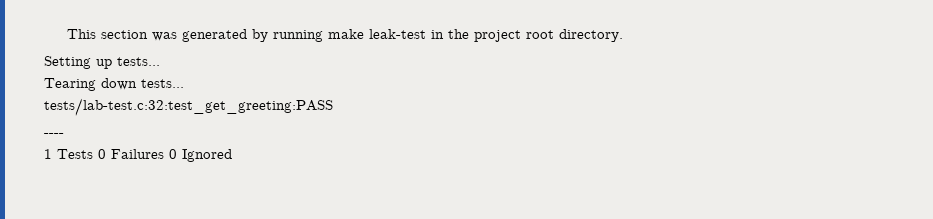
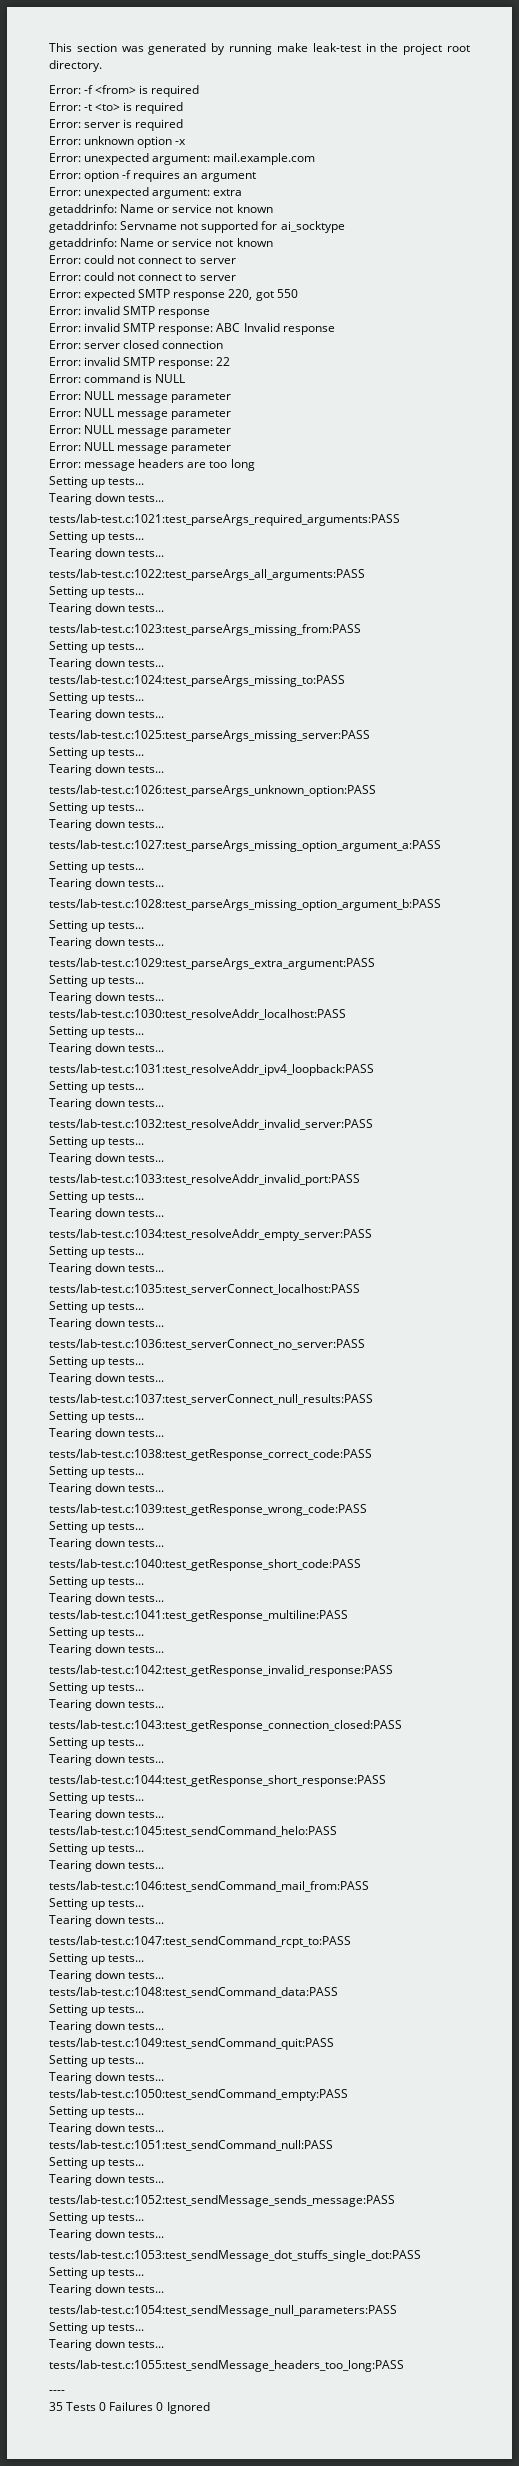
+ Error: -f <from> is required
+ Error: -t <to> is required
+ Error: server is required
+ Error: unknown option -x
+ Error: unexpected argument: mail.example.com
+ Error: option -f requires an argument
+ Error: unexpected argument: extra
+ getaddrinfo: Name or service not known
+ getaddrinfo: Servname not supported for ai_socktype
+ getaddrinfo: Name or service not known
+ Error: could not connect to server
+ Error: could not connect to server
+ Error: expected SMTP response 220, got 550
+ Error: invalid SMTP response
+ Error: invalid SMTP response: ABC Invalid response
+ Error: server closed connection
+ Error: invalid SMTP response: 22
+ Error: command is NULL
+ Error: NULL message parameter
+ Error: NULL message parameter
+ Error: NULL message parameter
+ Error: NULL message parameter
+ Error: message headers are too long
  Setting up tests...
  Tearing down tests...
- tests/lab-test.c:32:test_get_greeting:PASS
+ tests/lab-test.c:1021:test_parseArgs_required_arguments:PASS
+ Setting up tests...
+ Tearing down tests...
+ tests/lab-test.c:1022:test_parseArgs_all_arguments:PASS
+ Setting up tests...
+ Tearing down tests...
+ tests/lab-test.c:1023:test_parseArgs_missing_from:PASS
+ Setting up tests...
+ Tearing down tests...
+ tests/lab-test.c:1024:test_parseArgs_missing_to:PASS
+ Setting up tests...
+ Tearing down tests...
+ tests/lab-test.c:1025:test_parseArgs_missing_server:PASS
+ Setting up tests...
+ Tearing down tests...
+ tests/lab-test.c:1026:test_parseArgs_unknown_option:PASS
+ Setting up tests...
+ Tearing down tests...
+ tests/lab-test.c:1027:test_parseArgs_missing_option_argument_a:PASS
+ Setting up tests...
+ Tearing down tests...
+ tests/lab-test.c:1028:test_parseArgs_missing_option_argument_b:PASS
+ Setting up tests...
+ Tearing down tests...
+ tests/lab-test.c:1029:test_parseArgs_extra_argument:PASS
+ Setting up tests...
+ Tearing down tests...
+ tests/lab-test.c:1030:test_resolveAddr_localhost:PASS
+ Setting up tests...
+ Tearing down tests...
+ tests/lab-test.c:1031:test_resolveAddr_ipv4_loopback:PASS
+ Setting up tests...
+ Tearing down tests...
+ tests/lab-test.c:1032:test_resolveAddr_invalid_server:PASS
+ Setting up tests...
+ Tearing down tests...
+ tests/lab-test.c:1033:test_resolveAddr_invalid_port:PASS
+ Setting up tests...
+ Tearing down tests...
+ tests/lab-test.c:1034:test_resolveAddr_empty_server:PASS
+ Setting up tests...
+ Tearing down tests...
+ tests/lab-test.c:1035:test_serverConnect_localhost:PASS
+ Setting up tests...
+ Tearing down tests...
+ tests/lab-test.c:1036:test_serverConnect_no_server:PASS
+ Setting up tests...
+ Tearing down tests...
+ tests/lab-test.c:1037:test_serverConnect_null_results:PASS
+ Setting up tests...
+ Tearing down tests...
+ tests/lab-test.c:1038:test_getResponse_correct_code:PASS
+ Setting up tests...
+ Tearing down tests...
+ tests/lab-test.c:1039:test_getResponse_wrong_code:PASS
+ Setting up tests...
+ Tearing down tests...
+ tests/lab-test.c:1040:test_getResponse_short_code:PASS
+ Setting up tests...
+ Tearing down tests...
+ tests/lab-test.c:1041:test_getResponse_multiline:PASS
+ Setting up tests...
+ Tearing down tests...
+ tests/lab-test.c:1042:test_getResponse_invalid_response:PASS
+ Setting up tests...
+ Tearing down tests...
+ tests/lab-test.c:1043:test_getResponse_connection_closed:PASS
+ Setting up tests...
+ Tearing down tests...
+ tests/lab-test.c:1044:test_getResponse_short_response:PASS
+ Setting up tests...
+ Tearing down tests...
+ tests/lab-test.c:1045:test_sendCommand_helo:PASS
+ Setting up tests...
+ Tearing down tests...
+ tests/lab-test.c:1046:test_sendCommand_mail_from:PASS
+ Setting up tests...
+ Tearing down tests...
+ tests/lab-test.c:1047:test_sendCommand_rcpt_to:PASS
+ Setting up tests...
+ Tearing down tests...
+ tests/lab-test.c:1048:test_sendCommand_data:PASS
+ Setting up tests...
+ Tearing down tests...
+ tests/lab-test.c:1049:test_sendCommand_quit:PASS
+ Setting up tests...
+ Tearing down tests...
+ tests/lab-test.c:1050:test_sendCommand_empty:PASS
+ Setting up tests...
+ Tearing down tests...
+ tests/lab-test.c:1051:test_sendCommand_null:PASS
+ Setting up tests...
+ Tearing down tests...
+ tests/lab-test.c:1052:test_sendMessage_sends_message:PASS
+ Setting up tests...
+ Tearing down tests...
+ tests/lab-test.c:1053:test_sendMessage_dot_stuffs_single_dot:PASS
+ Setting up tests...
+ Tearing down tests...
+ tests/lab-test.c:1054:test_sendMessage_null_parameters:PASS
+ Setting up tests...
+ Tearing down tests...
+ tests/lab-test.c:1055:test_sendMessage_headers_too_long:PASS
- 1 Tests 0 Failures 0 Ignored
+ 35 Tests 0 Failures 0 Ignored

